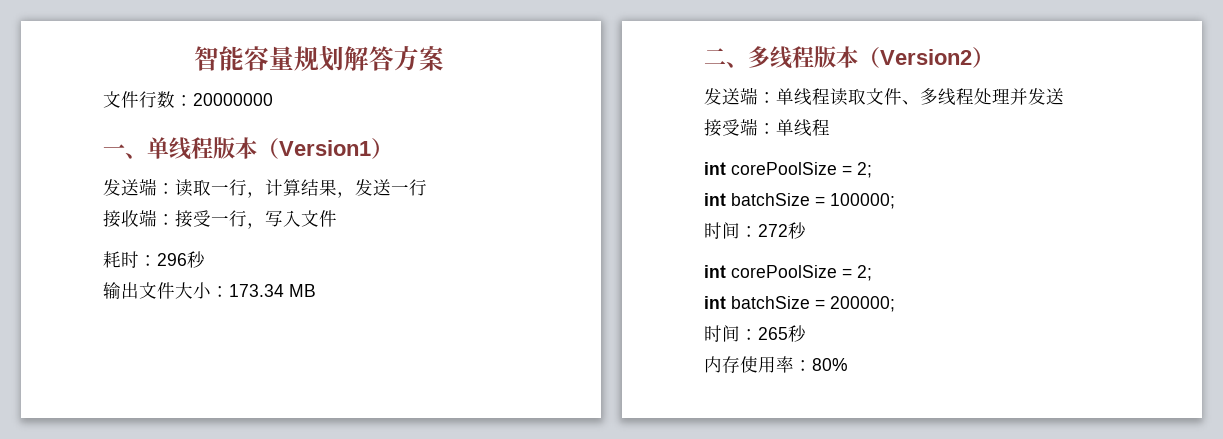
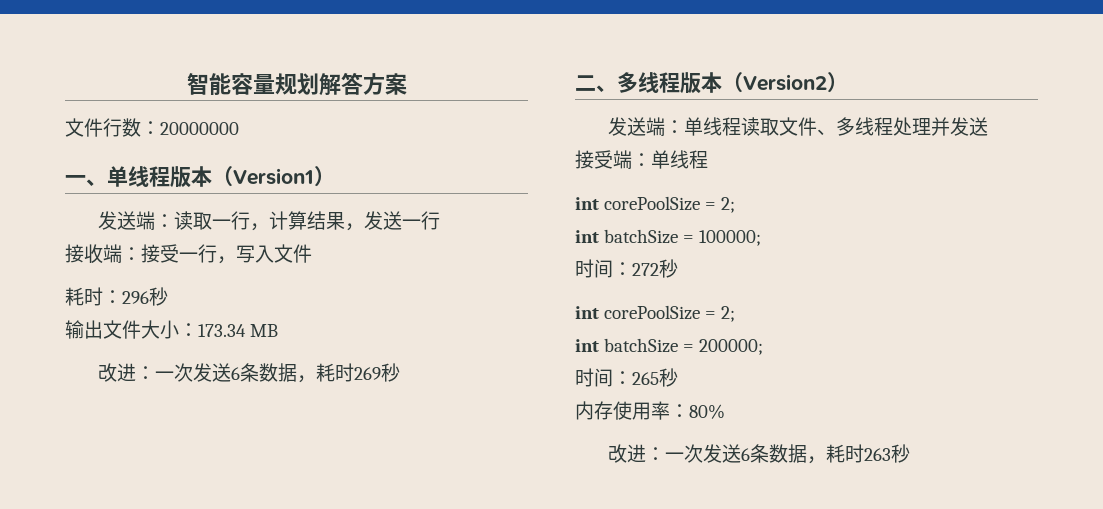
+ 改进：一次发送6条数据，耗时269秒
+ 改进：一次发送6条数据，耗时263秒

